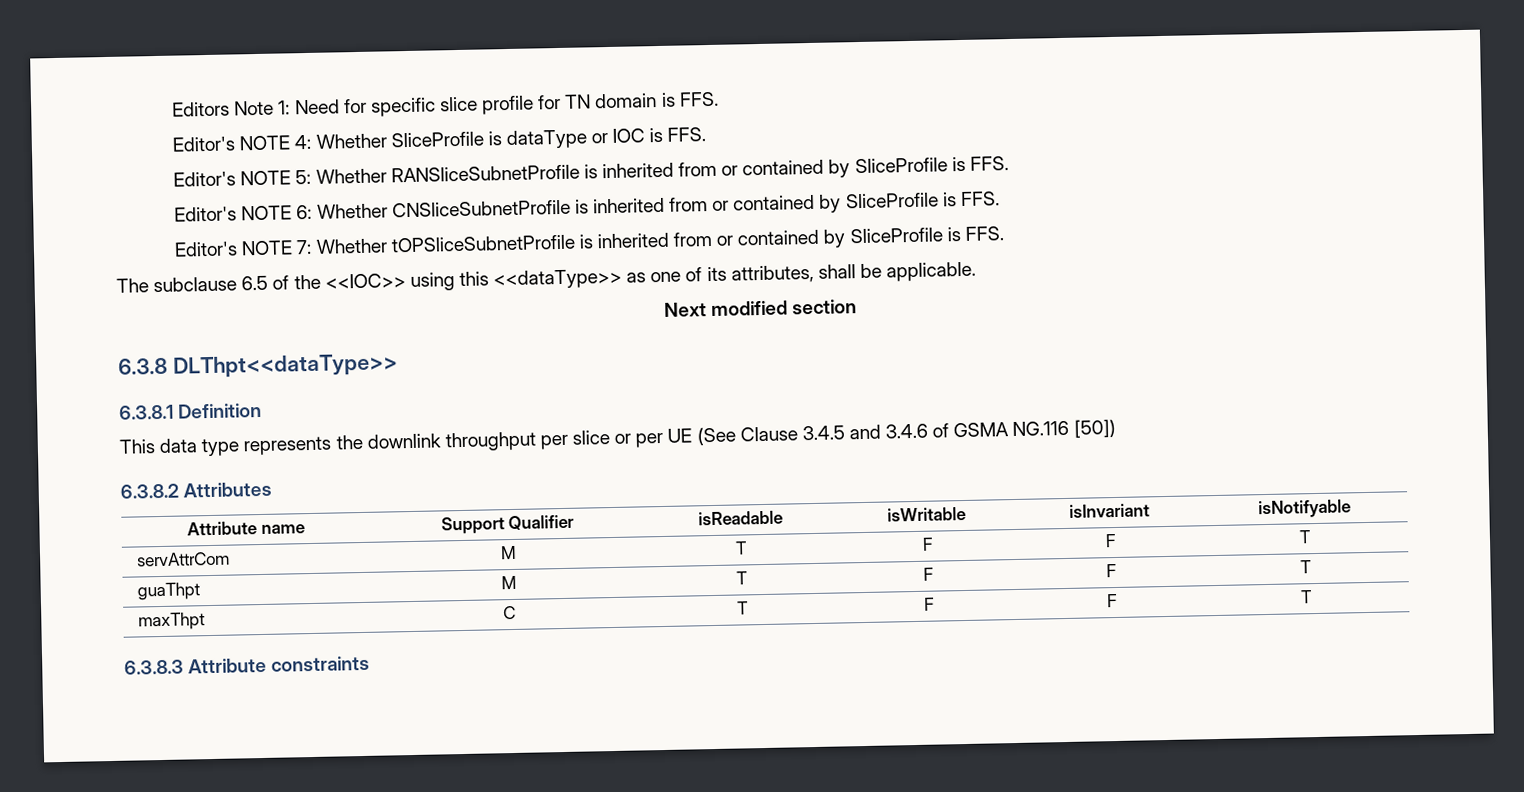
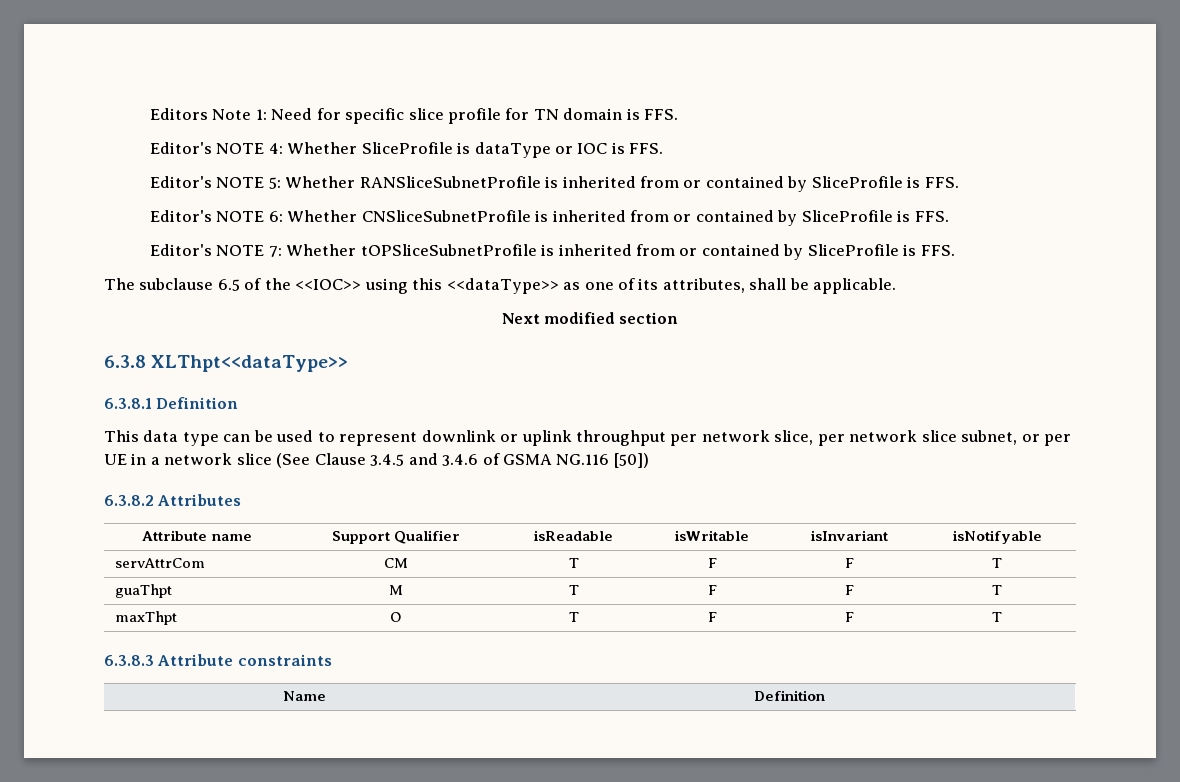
- 6.3.8 DLThpt<<dataType>>
+ 6.3.8 XLThpt<<dataType>>
- This data type represents the downlink throughput per slice or per UE (See Clause 3.4.5 and 3.4.6 of GSMA NG.116 [50])
+ This data type can be used to represent downlink or uplink throughput per network slice, per network slice subnet, or per UE in a network slice (See Clause 3.4.5 and 3.4.6 of GSMA NG.116 [50])
- servAttrCom | M | T | F | F | T
+ servAttrCom | CM | T | F | F | T
- maxThpt | C | T | F | F | T
+ maxThpt | O | T | F | F | T
+ Name | Definition

